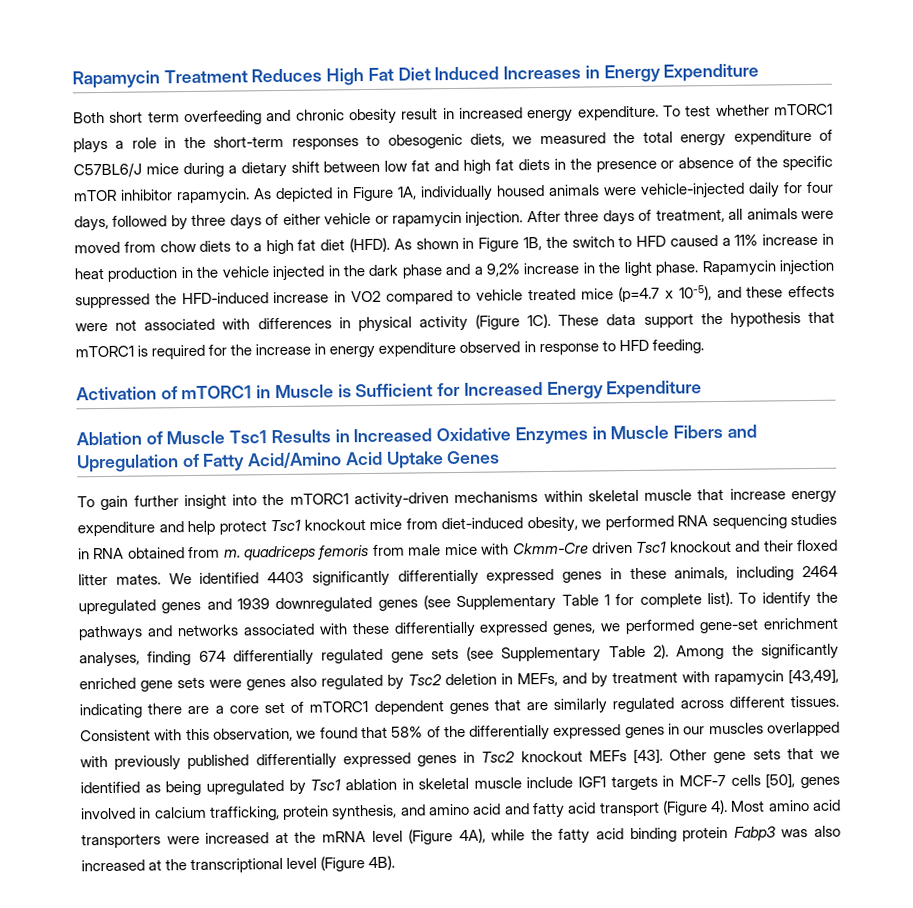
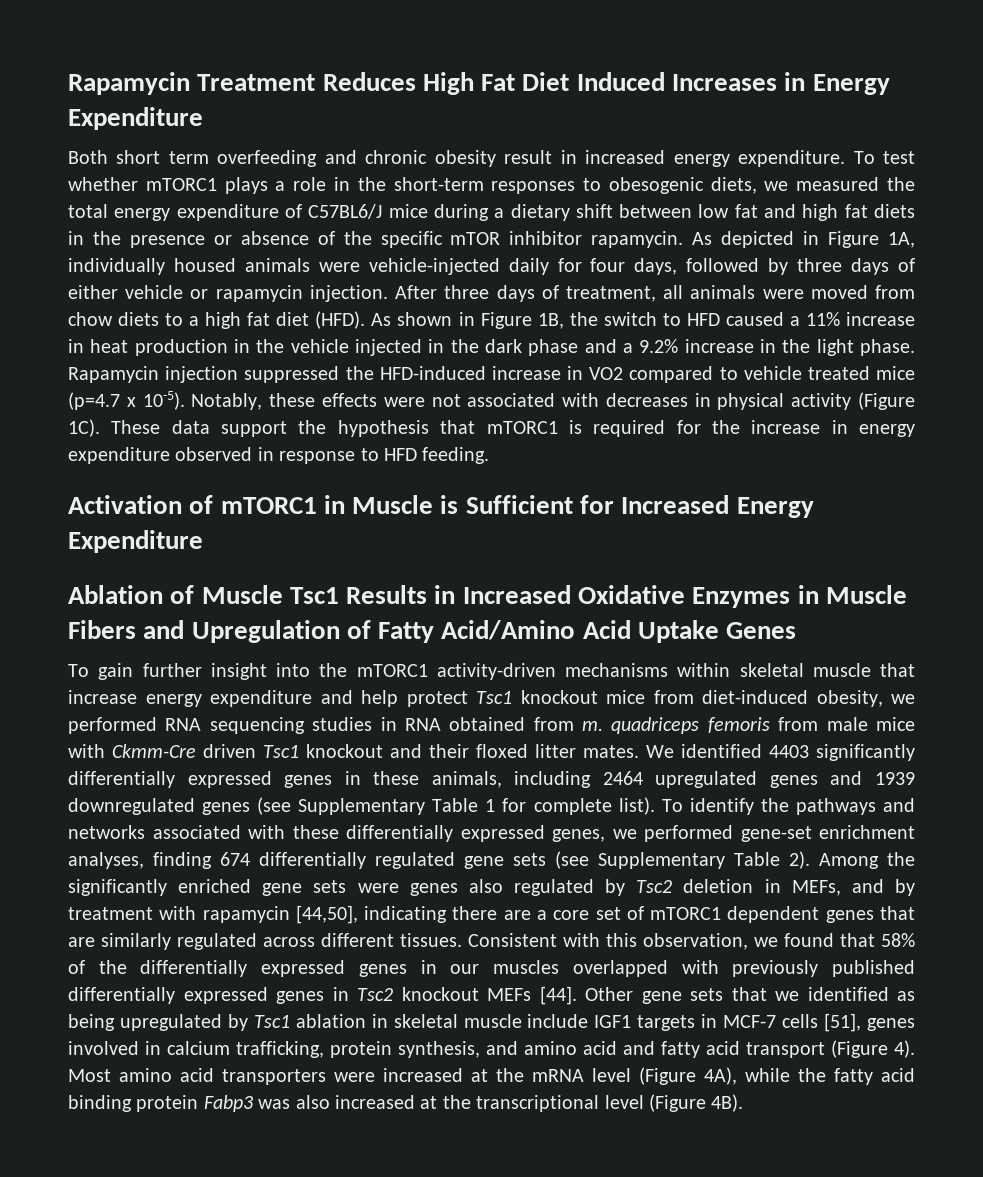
- As shown in Figure 1B, the switch to HFD caused a 11% increase in heat production in the vehicle injected in the dark phase and a 9,2% increase in the light phase.
+ As shown in Figure 1B, the switch to HFD caused a 11% increase in heat production in the vehicle injected in the dark phase and a 9.2% increase in the light phase.
- Rapamycin injection suppressed the HFD-induced increase in VO2 compared to vehicle treated mice (p=4.7 x 10-5), and these effects were not associated with differences in physical activity (Figure 1C).
+ Rapamycin injection suppressed the HFD-induced increase in VO2 compared to vehicle treated mice (p=4.7 x 10-5). Notably, these effects were not associated with decreases in physical activity (Figure 1C).
- Among the significantly enriched gene sets were genes also regulated by Tsc2 deletion in MEFs, and by treatment with rapamycin [43,49], indicating there are a core set of mTORC1 dependent genes that are similarly regulated across different tissues.
+ Among the significantly enriched gene sets were genes also regulated by Tsc2 deletion in MEFs, and by treatment with rapamycin [44,50], indicating there are a core set of mTORC1 dependent genes that are similarly regulated across different tissues.
- Consistent with this observation, we found that 58% of the differentially expressed genes in our muscles overlapped with previously published differentially expressed genes in Tsc2 knockout MEFs [43].
+ Consistent with this observation, we found that 58% of the differentially expressed genes in our muscles overlapped with previously published differentially expressed genes in Tsc2 knockout MEFs [44].
- Other gene sets that we identified as being upregulated by Tsc1 ablation in skeletal muscle include IGF1 targets in MCF-7 cells [50], genes involved in calcium trafficking, protein synthesis, and amino acid and fatty acid transport (Figure 4).
+ Other gene sets that we identified as being upregulated by Tsc1 ablation in skeletal muscle include IGF1 targets in MCF-7 cells [51], genes involved in calcium trafficking, protein synthesis, and amino acid and fatty acid transport (Figure 4).

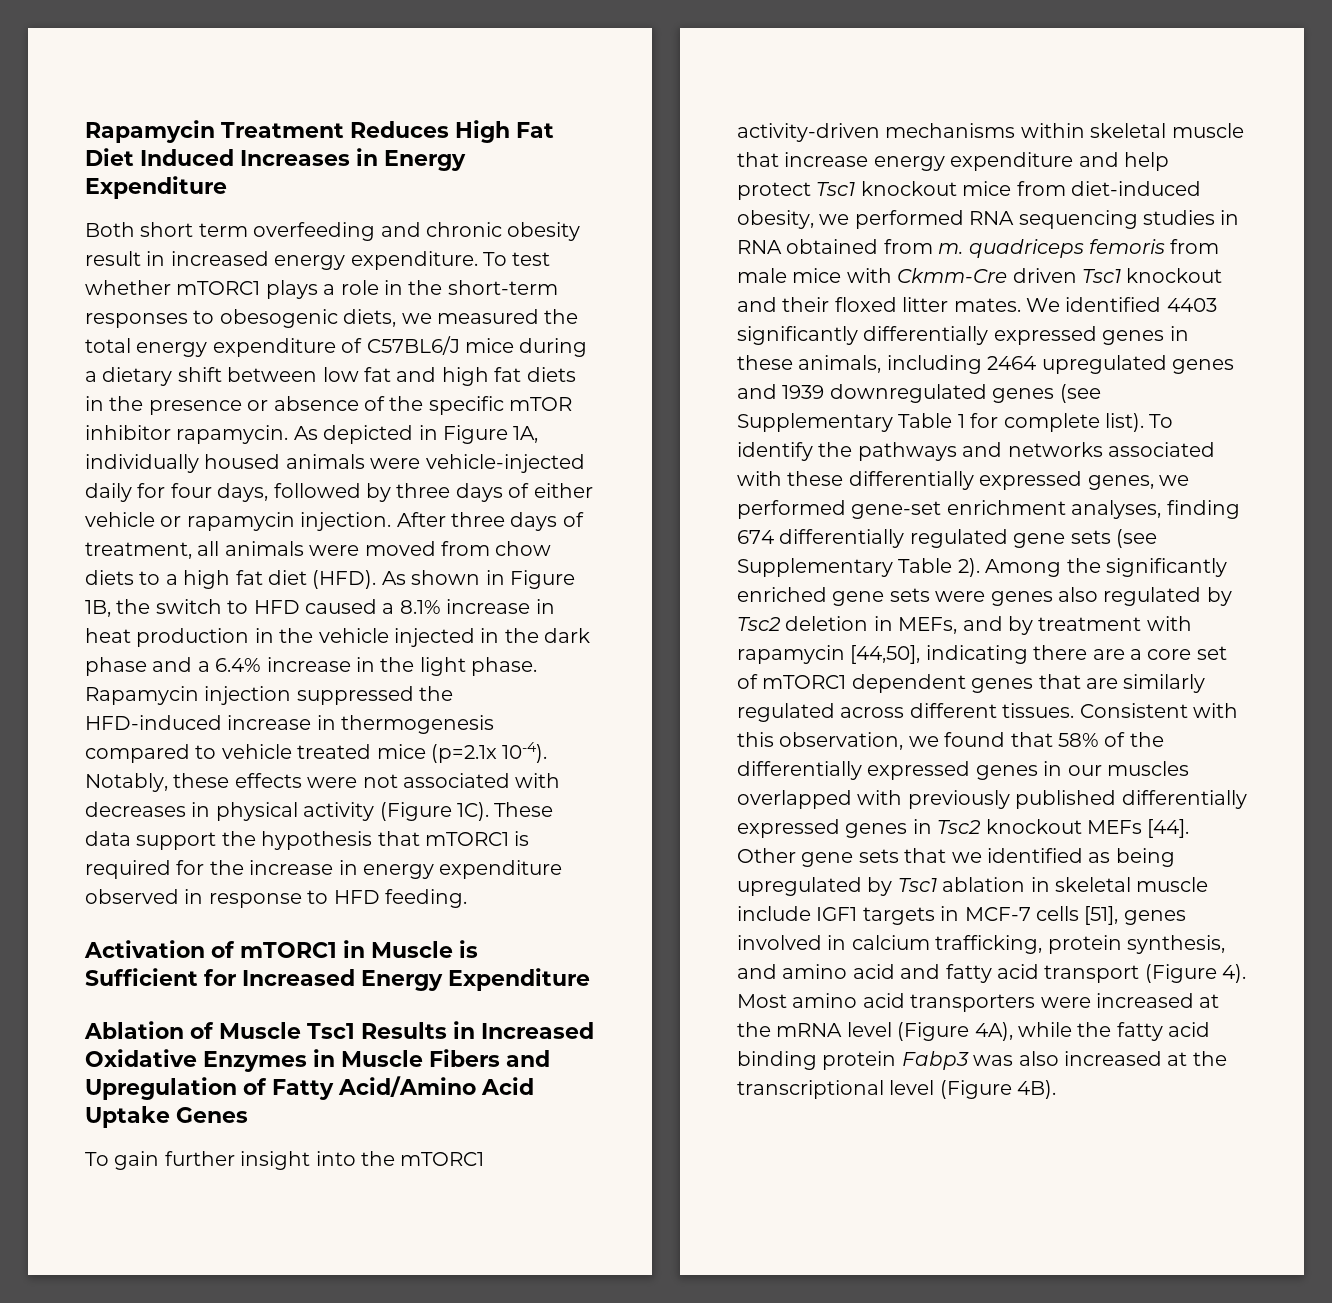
- As shown in Figure 1B, the switch to HFD caused a 11% increase in heat production in the vehicle injected in the dark phase and a 9.2% increase in the light phase.
+ As shown in Figure 1B, the switch to HFD caused a 8.1% increase in heat production in the vehicle injected in the dark phase and a 6.4% increase in the light phase.
- Rapamycin injection suppressed the HFD-induced increase in VO2 compared to vehicle treated mice (p=4.7 x 10-5).
+ Rapamycin injection suppressed the HFD-induced increase in thermogenesis compared to vehicle treated mice (p=2.1x 10-4).

